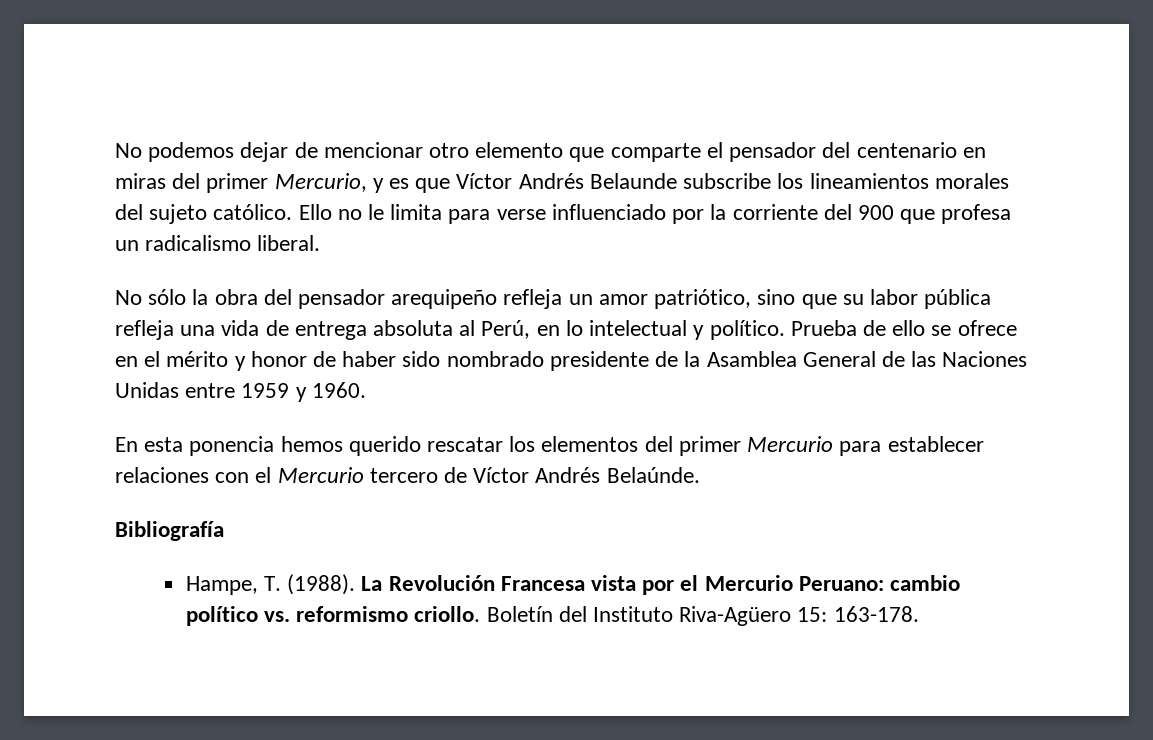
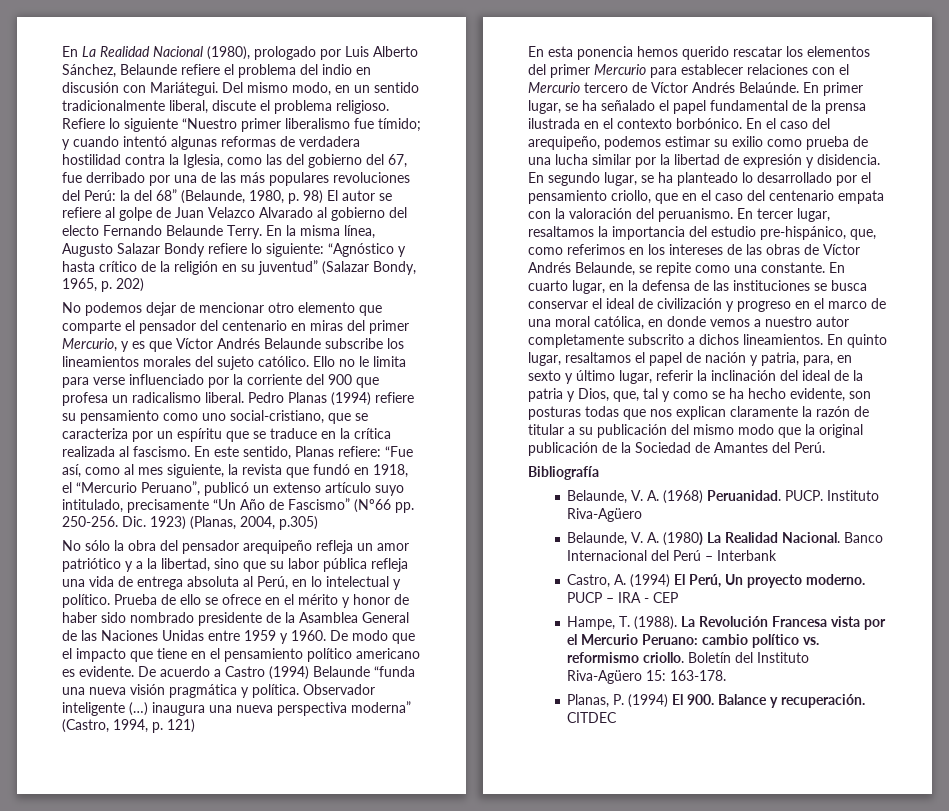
+ En La Realidad Nacional (1980), prologado por Luis Alberto Sánchez, Belaunde refiere el problema del indio en discusión con Mariátegui. Del mismo modo, en un sentido tradicionalmente liberal, discute el problema religioso. Refiere lo siguiente “Nuestro primer liberalismo fue tímido; y cuando intentó algunas reformas de verdadera hostilidad contra la Iglesia, como las del gobierno del 67, fue derribado por una de las más populares revoluciones del Perú: la del 68” (Belaunde, 1980, p. 98) El autor se refiere al golpe de Juan Velazco Alvarado al gobierno del electo Fernando Belaunde Terry. En la misma línea, Augusto Salazar Bondy refiere lo siguiente: “Agnóstico y hasta crítico de la religión en su juventud” (Salazar Bondy, 1965, p. 202)
+ Pedro Planas (1994) refiere su pensamiento como uno social-cristiano, que se caracteriza por un espíritu que se traduce en la crítica realizada al fascismo. En este sentido, Planas refiere: “Fue así, como al mes siguiente, la revista que fundó en 1918, el “Mercurio Peruano”, publicó un extenso artículo suyo intitulado, precisamente “Un Año de Fascismo” (Nº66 pp. 250-256. Dic. 1923) (Planas, 2004, p.305)
- No sólo la obra del pensador arequipeño refleja un amor patriótico, sino que su labor pública refleja una vida de entrega absoluta al Perú, en lo intelectual y político.
+ No sólo la obra del pensador arequipeño refleja un amor patriótico y a la libertad, sino que su labor pública refleja una vida de entrega absoluta al Perú, en lo intelectual y político.
+ De modo que el impacto que tiene en el pensamiento político americano es evidente. De acuerdo a Castro (1994) Belaunde “funda una nueva visión pragmática y política. Observador inteligente (…) inaugura una nueva perspectiva moderna” (Castro, 1994, p. 121)
- En esta ponencia hemos querido rescatar los elementos del primer Mercurio para establecer relaciones con el Mercurio tercero de Víctor Andrés Belaúnde.
+ En esta ponencia hemos querido rescatar los elementos del primer Mercurio para establecer relaciones con el Mercurio tercero de Víctor Andrés Belaúnde. En primer lugar, se ha señalado el papel fundamental de la prensa ilustrada en el contexto borbónico. En el caso del arequipeño, podemos estimar su exilio como prueba de una lucha similar por la libertad de expresión y disidencia. En segundo lugar, se ha planteado lo desarrollado por el pensamiento criollo, que en el caso del centenario empata con la valoración del peruanismo. En tercer lugar, resaltamos la importancia del estudio pre-hispánico, que, como referimos en los intereses de las obras de Víctor Andrés Belaunde, se repite como una constante. En cuarto lugar, en la defensa de las instituciones se busca conservar el ideal de civilización y progreso en el marco de una moral católica, en donde vemos a nuestro autor completamente subscrito a dichos lineamientos. En quinto lugar, resaltamos el papel de nación y patria, para, en sexto y último lugar, referir la inclinación del ideal de la patria y Dios, que, tal y como se ha hecho evidente, son posturas todas que nos explican claramente la razón de titular a su publicación del mismo modo que la original publicación de la Sociedad de Amantes del Perú.
  Bibliografía
+ Belaunde, V. A. (1968) Peruanidad. PUCP. Instituto Riva-Agüero
+ Belaunde, V. A. (1980) La Realidad Nacional. Banco Internacional del Perú – Interbank
+ Castro, A. (1994) El Perú, Un proyecto moderno. PUCP – IRA - CEP
+ Planas, P. (1994) El 900. Balance y recuperación. CITDEC

